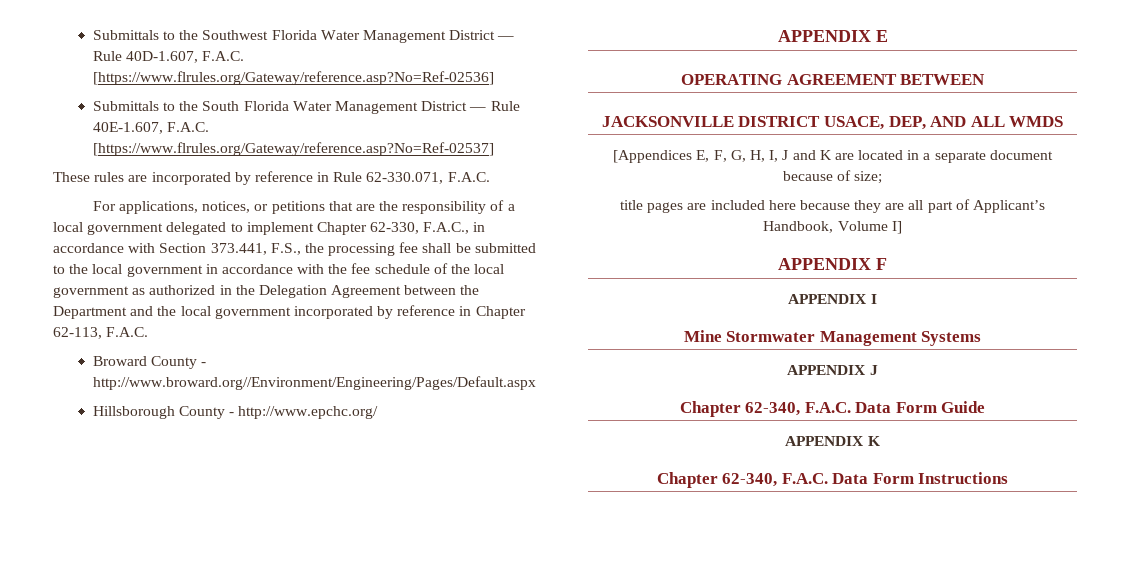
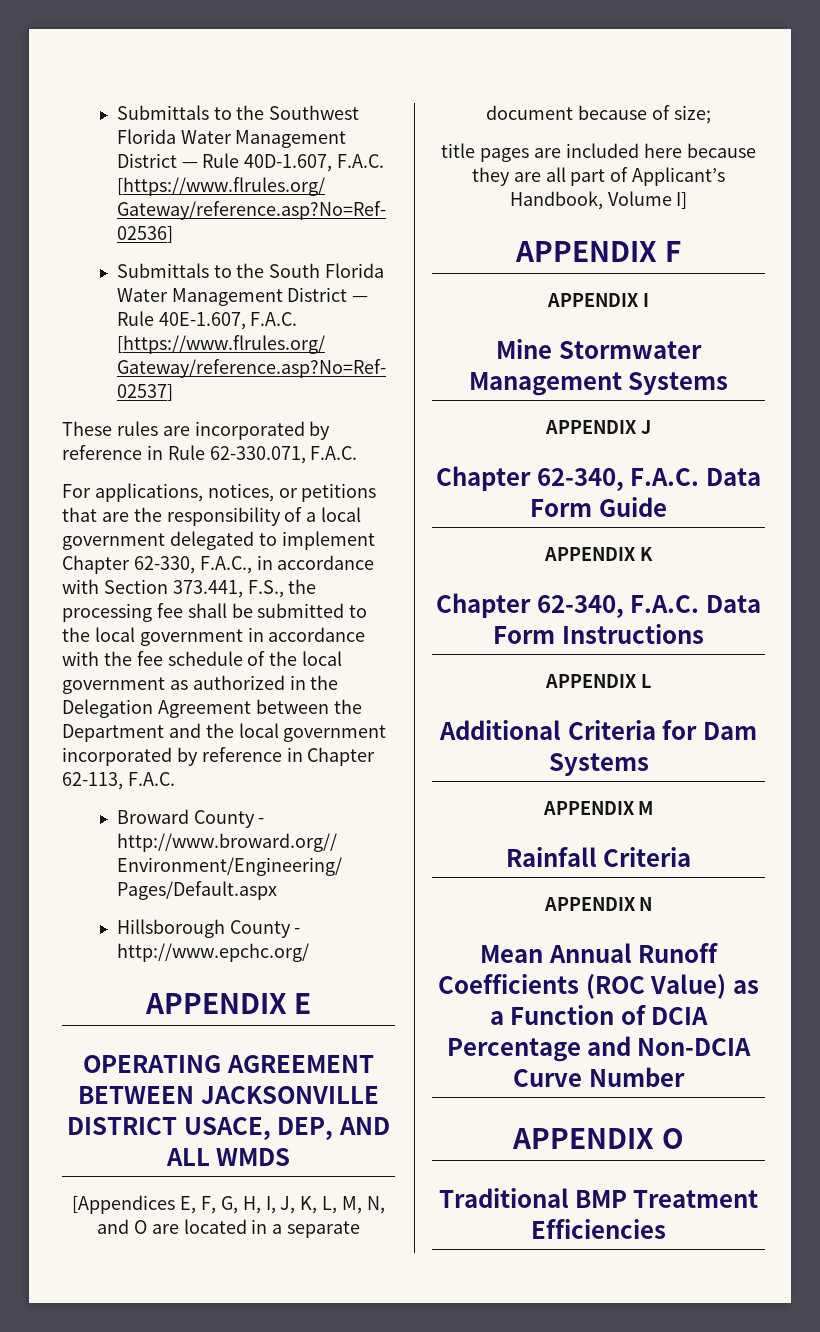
- OPERATING AGREEMENT BETWEEN
- JACKSONVILLE DISTRICT USACE, DEP, AND ALL WMDS
+ OPERATING AGREEMENT BETWEEN JACKSONVILLE DISTRICT USACE, DEP, AND ALL WMDS
- [Appendices E, F, G, H, I, J and K are located in a separate document because of size;
+ [Appendices E, F, G, H, I, J, K, L, M, N, and O are located in a separate document because of size;
+ APPENDIX L
+ Additional Criteria for Dam Systems
+ APPENDIX M
+ Rainfall Criteria
+ APPENDIX N
+ Mean Annual Runoff Coefficients (ROC Value) as a Function of DCIA Percentage and Non-DCIA Curve Number
+ APPENDIX O
+ Traditional BMP Treatment Efficiencies

